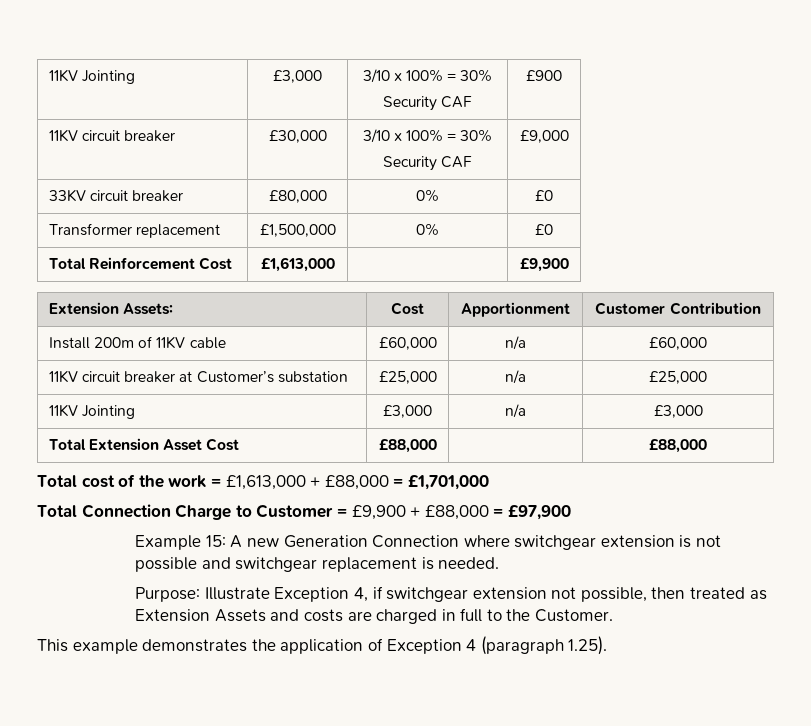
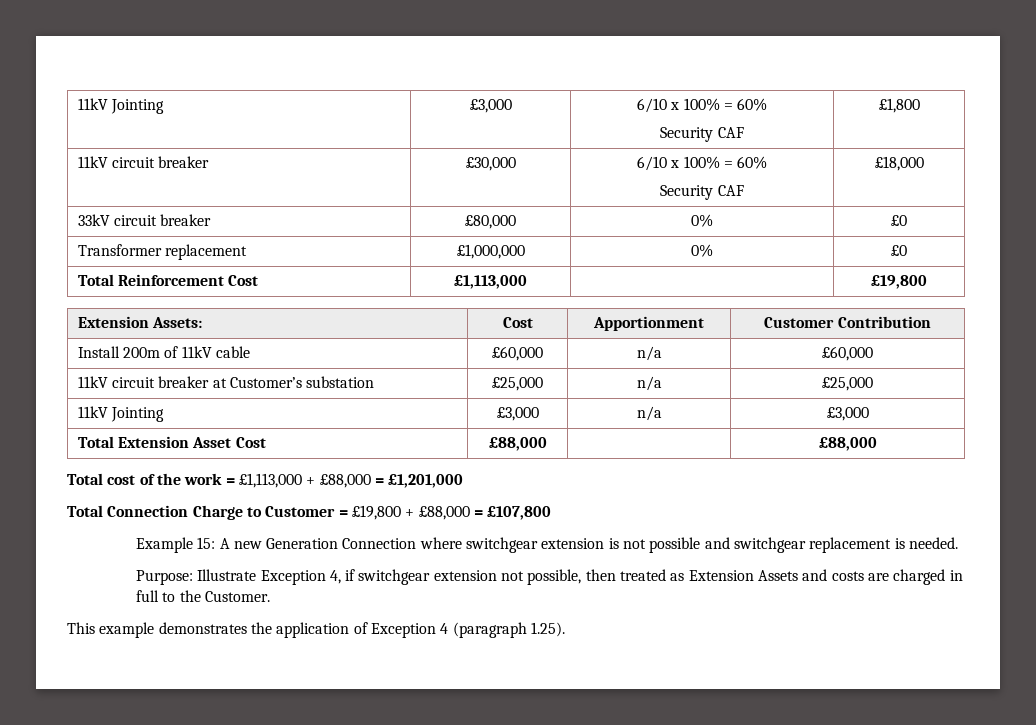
- 11KV Jointing | £3,000 | 3/10 x 100% = 30%
- Security CAF | £900
- 11KV circuit breaker | £30,000 | 3/10 x 100% = 30%
- Security CAF | £9,000
- 33KV circuit breaker | £80,000 | 0% | £0
+ 11kV Jointing | £3,000 | 6/10 x 100% = 60%
+ Security CAF | £1,800
+ 11kV circuit breaker | £30,000 | 6/10 x 100% = 60%
+ Security CAF | £18,000
+ 33kV circuit breaker | £80,000 | 0% | £0
- Transformer replacement | £1,500,000 | 0% | £0
+ Transformer replacement | £1,000,000 | 0% | £0
- Total Reinforcement Cost | £1,613,000 | | £9,900
+ Total Reinforcement Cost | £1,113,000 | | £19,800
- Install 200m of 11KV cable | £60,000 | n/a | £60,000
+ Install 200m of 11kV cable | £60,000 | n/a | £60,000
- 11KV circuit breaker at Customer’s substation | £25,000 | n/a | £25,000
+ 11kV circuit breaker at Customer’s substation | £25,000 | n/a | £25,000
- 11KV Jointing | £3,000 | n/a | £3,000
+ 11kV Jointing | £3,000 | n/a | £3,000
- Total cost of the work = £1,613,000 + £88,000 = £1,701,000
+ Total cost of the work = £1,113,000 + £88,000 = £1,201,000
- Total Connection Charge to Customer = £9,900 + £88,000 = £97,900
+ Total Connection Charge to Customer = £19,800 + £88,000 = £107,800

